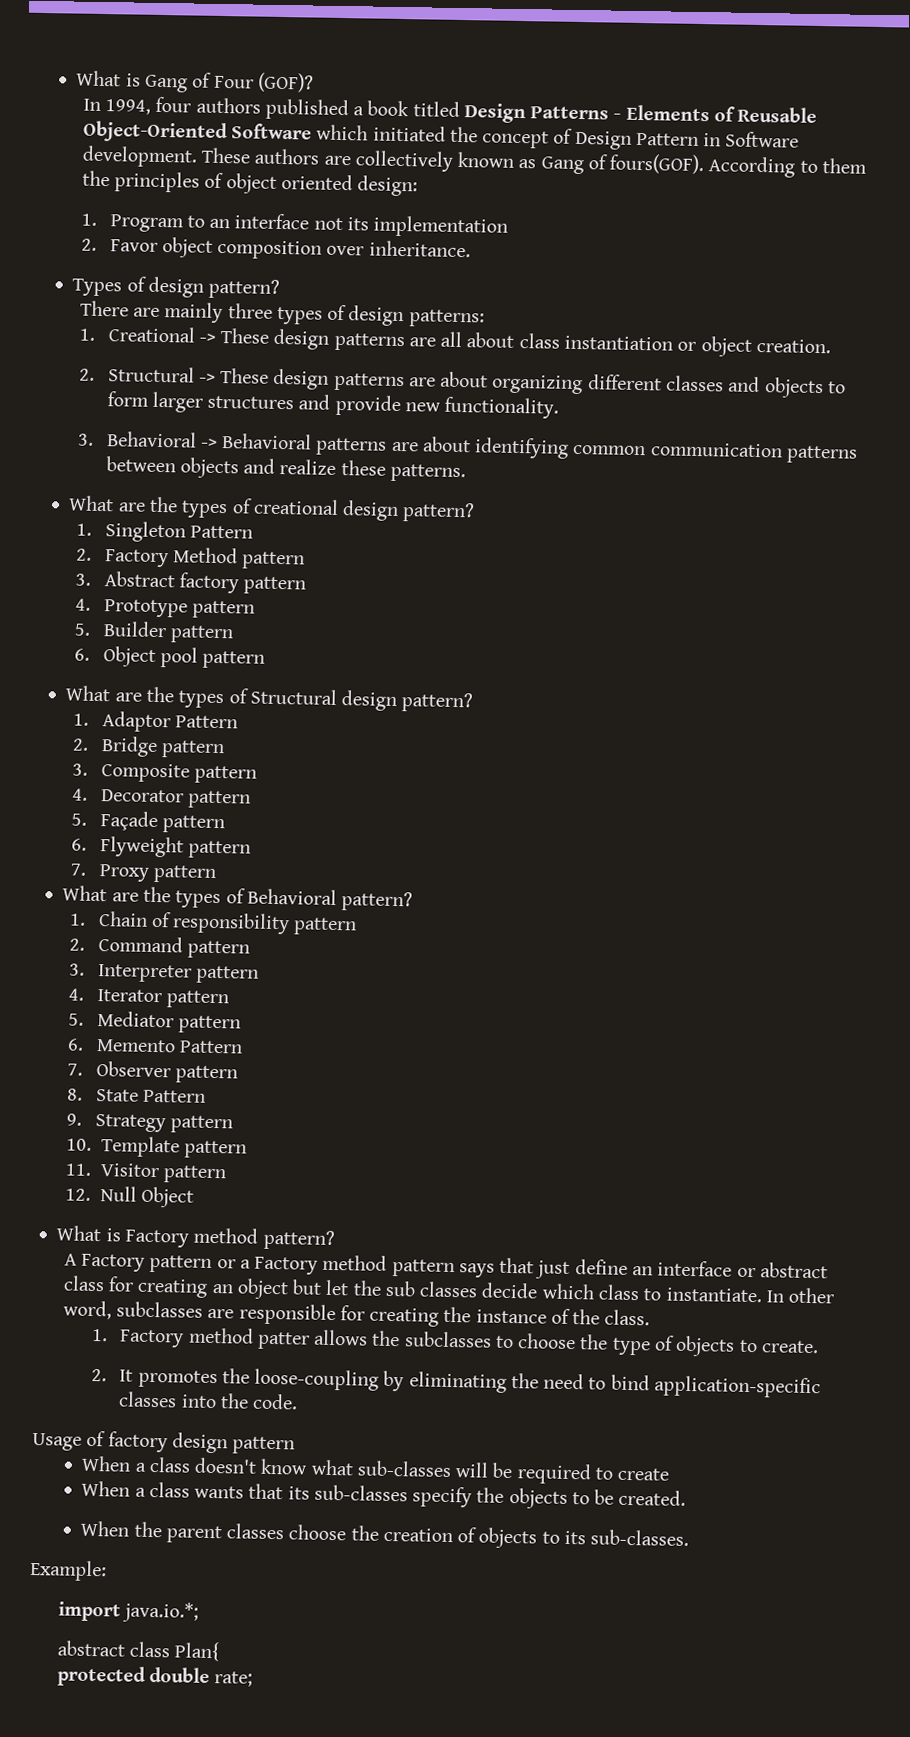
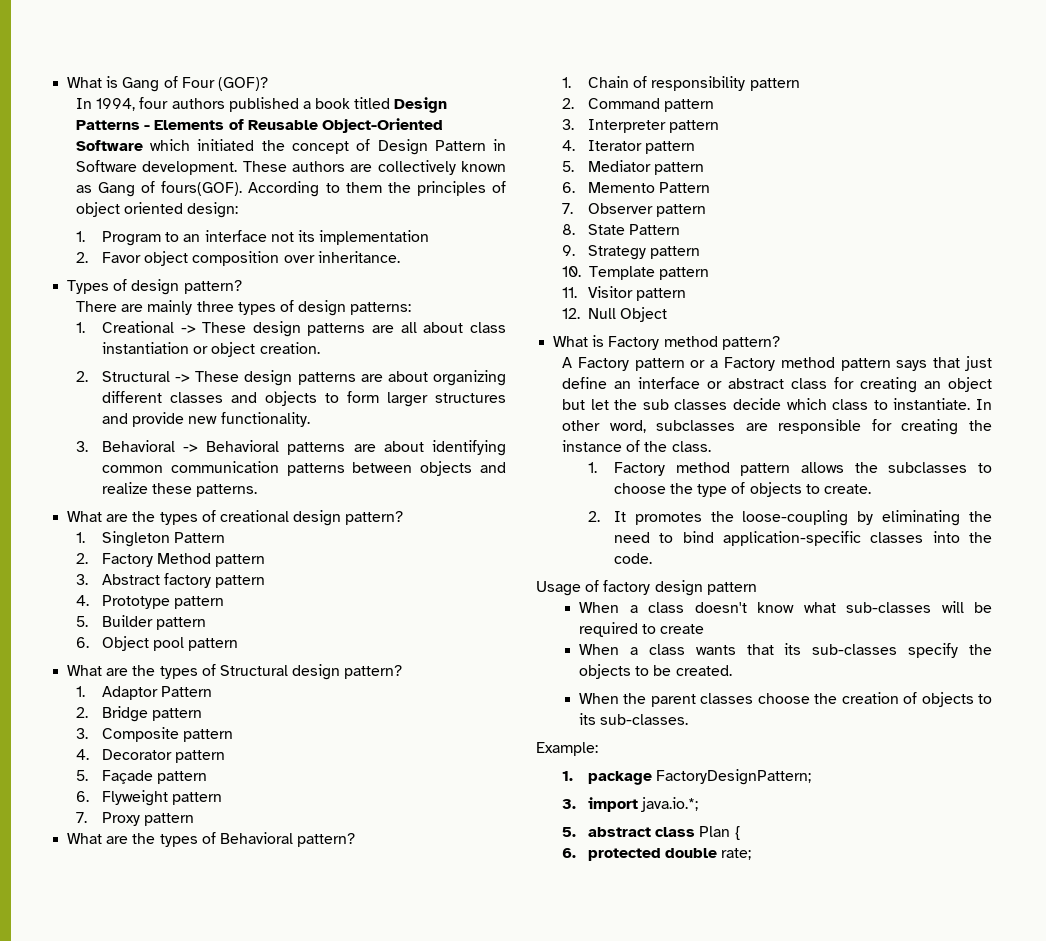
- 1. Factory method patter allows the subclasses to choose the type of objects to create.
+ 1. Factory method pattern allows the subclasses to choose the type of objects to create.
- import java.io.*;
+ 1. package FactoryDesignPattern;
+ 3. import java.io.*;
- abstract class Plan{
- protected double rate;
+ 5. abstract class Plan {
+ 6. protected double rate;

